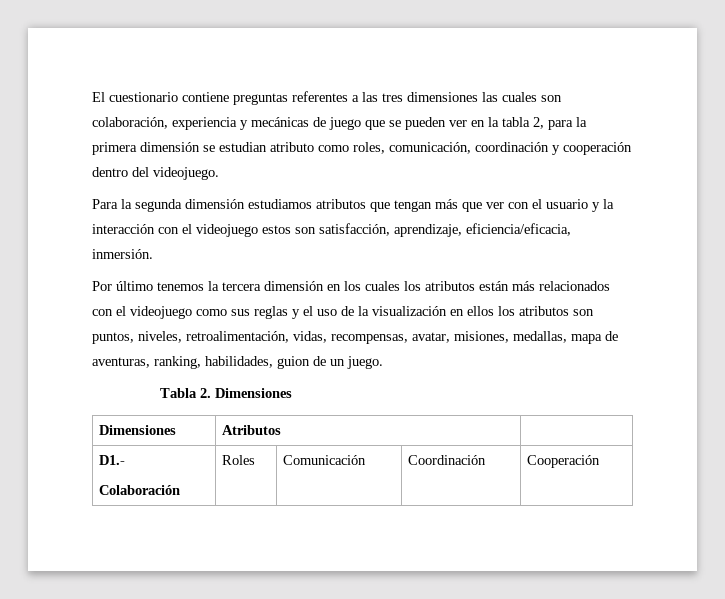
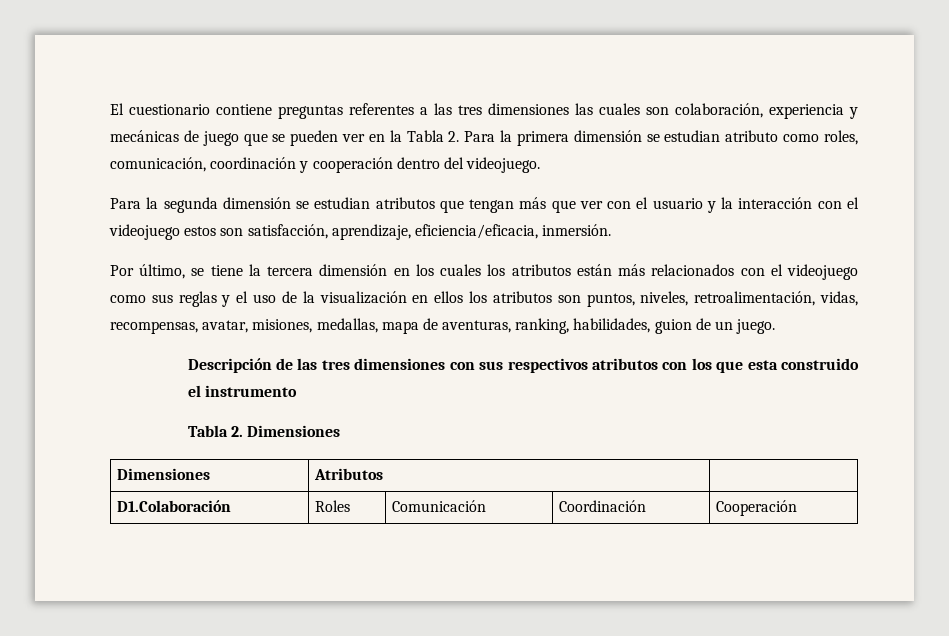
- El cuestionario contiene preguntas referentes a las tres dimensiones las cuales son colaboración, experiencia y mecánicas de juego que se pueden ver en la tabla 2, para la primera dimensión se estudian atributo como roles, comunicación, coordinación y cooperación dentro del videojuego.
+ El cuestionario contiene preguntas referentes a las tres dimensiones las cuales son colaboración, experiencia y mecánicas de juego que se pueden ver en la Tabla 2. Para la primera dimensión se estudian atributo como roles, comunicación, coordinación y cooperación dentro del videojuego.
- Para la segunda dimensión estudiamos atributos que tengan más que ver con el usuario y la interacción con el videojuego estos son satisfacción, aprendizaje, eficiencia/eficacia, inmersión.
+ Para la segunda dimensión se estudian atributos que tengan más que ver con el usuario y la interacción con el videojuego estos son satisfacción, aprendizaje, eficiencia/eficacia, inmersión.
- Por último tenemos la tercera dimensión en los cuales los atributos están más relacionados con el videojuego como sus reglas y el uso de la visualización en ellos los atributos son puntos, niveles, retroalimentación, vidas, recompensas, avatar, misiones, medallas, mapa de aventuras, ranking, habilidades, guion de un juego.
+ Por último, se tiene la tercera dimensión en los cuales los atributos están más relacionados con el videojuego como sus reglas y el uso de la visualización en ellos los atributos son puntos, niveles, retroalimentación, vidas, recompensas, avatar, misiones, medallas, mapa de aventuras, ranking, habilidades, guion de un juego.
+ Descripción de las tres dimensiones con sus respectivos atributos con los que esta construido el instrumento
- D1.-
- Colaboración | Roles | Comunicación | Coordinación | Cooperación
+ D1.Colaboración | Roles | Comunicación | Coordinación | Cooperación

